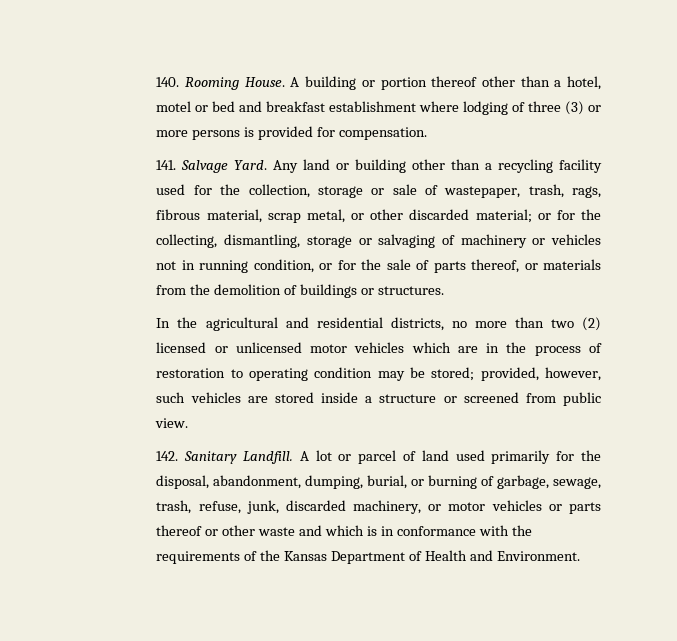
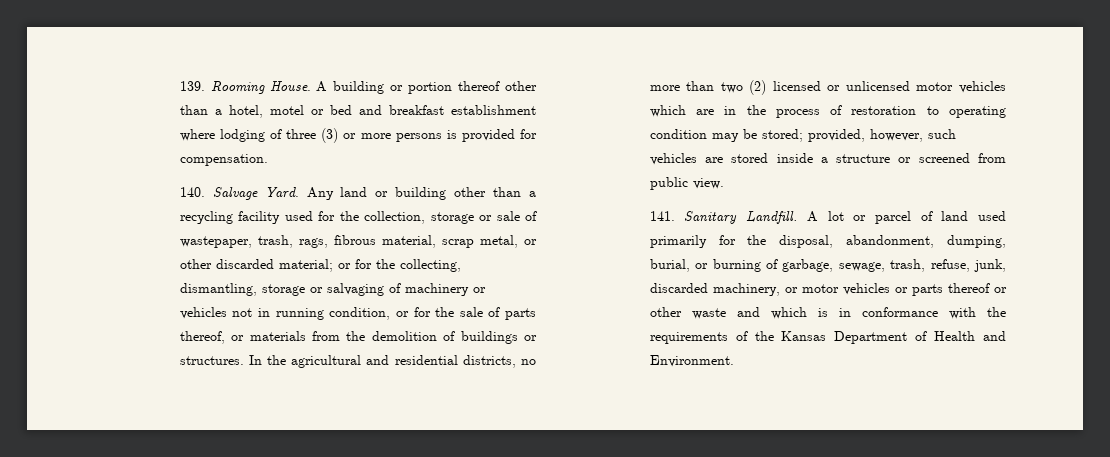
- 140. Rooming House.
+ 139. Rooming House.
- 141. Salvage Yard.
+ 140. Salvage Yard.
- or for the collecting, dismantling, storage or salvaging of machinery or vehicles not in running condition, or for the sale of parts thereof, or materials from the demolition of buildings or structures.
- In the agricultural and residential districts, no more than two (2) licensed or unlicensed motor vehicles which are in the process of restoration to operating condition may be stored;
+ or for the collecting, dismantling, storage or salvaging of machinery or vehicles not in running condition, or for the sale of parts thereof, or materials from the demolition of buildings or structures. In the agricultural and residential districts, no more than two (2) licensed or unlicensed motor vehicles which are in the process of restoration to operating condition may be stored;
- 142. Sanitary Landfill.
+ 141. Sanitary Landfill.

